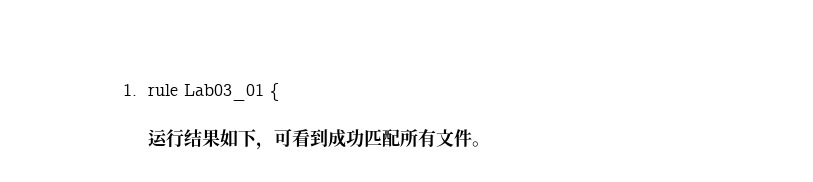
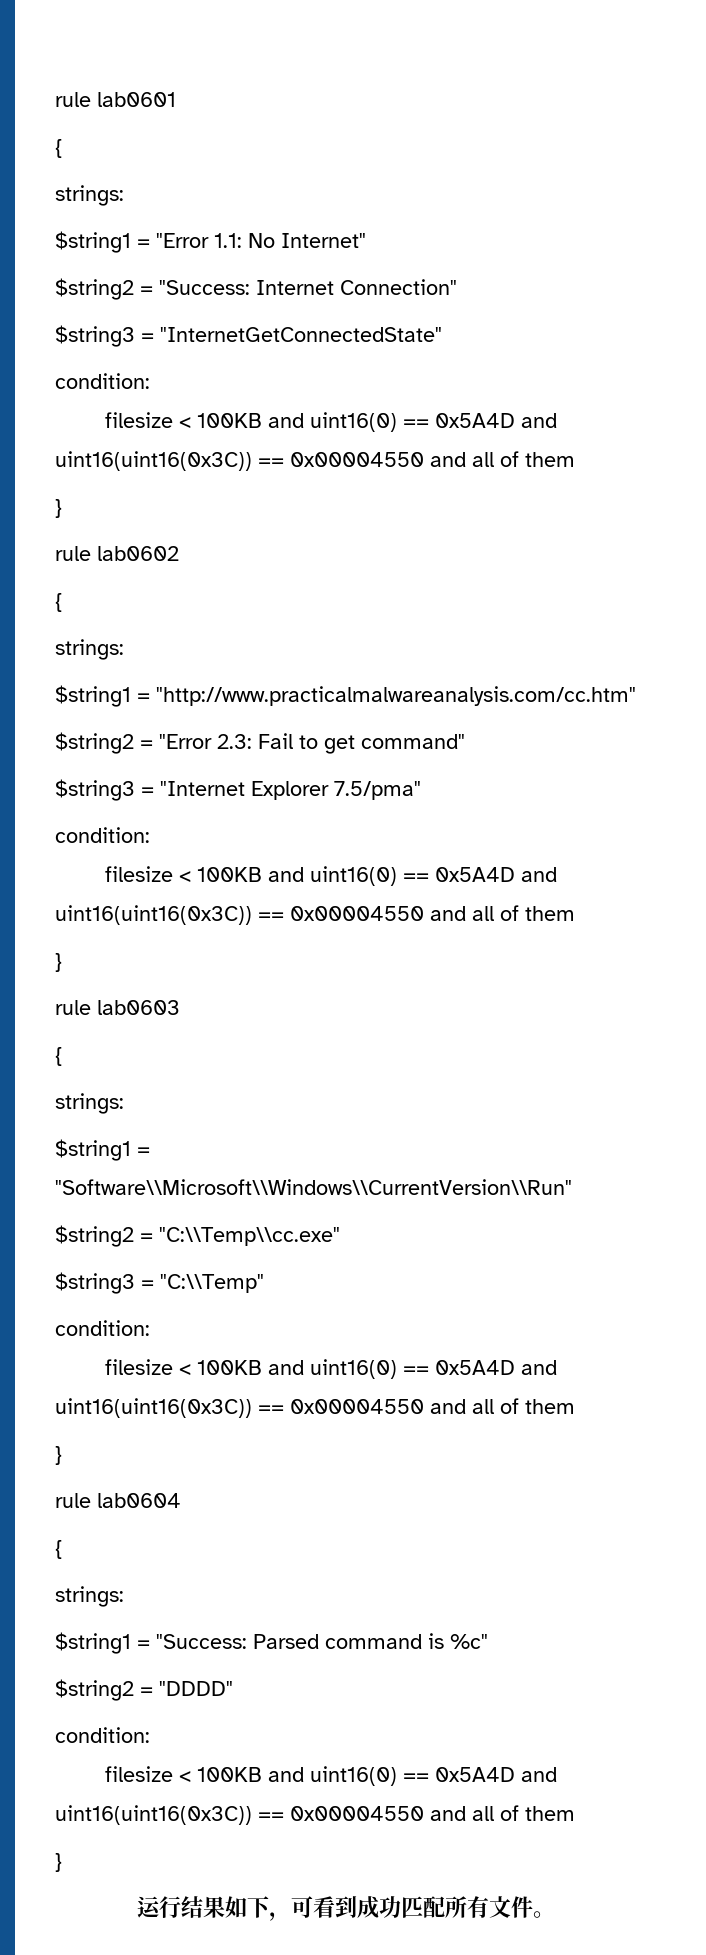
- 1. rule Lab03_01 {
+ rule lab0601
+ {
+ strings:
+ $string1 = "Error 1.1: No Internet"
+ $string2 = "Success: Internet Connection"
+ $string3 = "InternetGetConnectedState"
+ condition:
+ filesize < 100KB and uint16(0) == 0x5A4D and uint16(uint16(0x3C)) == 0x00004550 and all of them
+ }
+ rule lab0602
+ {
+ strings:
+ $string1 = "http://www.practicalmalwareanalysis.com/cc.htm"
+ $string2 = "Error 2.3: Fail to get command"
+ $string3 = "Internet Explorer 7.5/pma"
+ condition:
+ filesize < 100KB and uint16(0) == 0x5A4D and uint16(uint16(0x3C)) == 0x00004550 and all of them
+ }
+ rule lab0603
+ {
+ strings:
+ $string1 = "Software\\Microsoft\\Windows\\CurrentVersion\\Run"
+ $string2 = "C:\\Temp\\cc.exe"
+ $string3 = "C:\\Temp"
+ condition:
+ filesize < 100KB and uint16(0) == 0x5A4D and uint16(uint16(0x3C)) == 0x00004550 and all of them
+ }
+ rule lab0604
+ {
+ strings:
+ $string1 = "Success: Parsed command is %c"
+ $string2 = "DDDD"
+ condition:
+ filesize < 100KB and uint16(0) == 0x5A4D and uint16(uint16(0x3C)) == 0x00004550 and all of them
+ }

